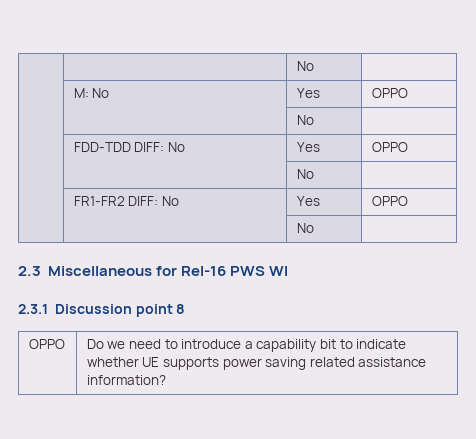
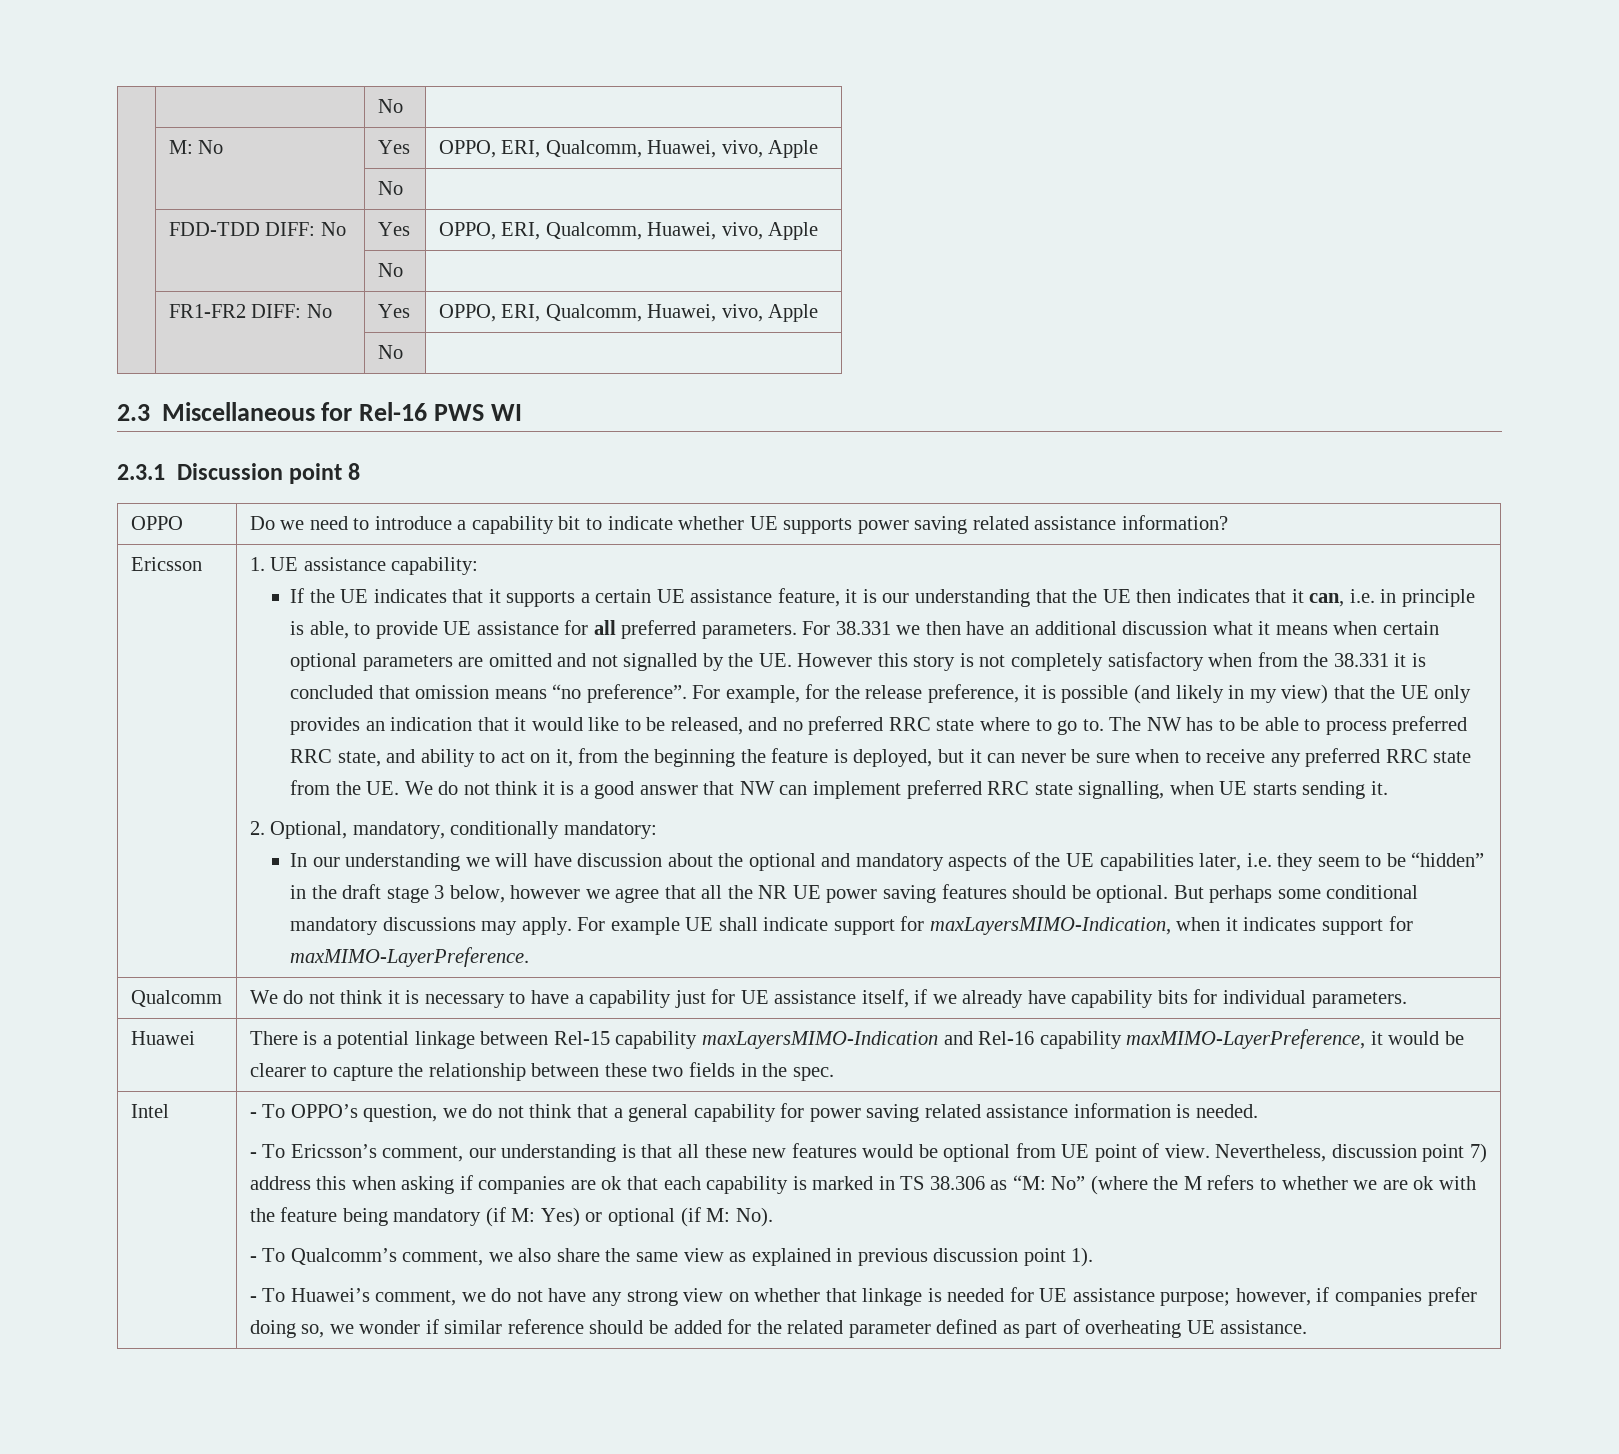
- | M: No | Yes | OPPO
+ | M: No | Yes | OPPO, ERI, Qualcomm, Huawei, vivo, Apple
- | FDD-TDD DIFF: No | Yes | OPPO
+ | FDD-TDD DIFF: No | Yes | OPPO, ERI, Qualcomm, Huawei, vivo, Apple
- | FR1-FR2 DIFF: No | Yes | OPPO
+ | FR1-FR2 DIFF: No | Yes | OPPO, ERI, Qualcomm, Huawei, vivo, Apple
+ Ericsson | 1. UE assistance capability:
+ If the UE indicates that it supports a certain UE assistance feature, it is our understanding that the UE then indicates that it can, i.e. in principle is able, to provide UE assistance for all preferred parameters. For 38.331 we then have an additional discussion what it means when certain optional parameters are omitted and not signalled by the UE. However this story is not completely satisfactory when from the 38.331 it is concluded that omission means “no preference”. For example, for the release preference, it is possible (and likely in my view) that the UE only provides an indication that it would like to be released, and no preferred RRC state where to go to. The NW has to be able to process preferred RRC state, and ability to act on it, from the beginning the feature is deployed, but it can never be sure when to receive any preferred RRC state from the UE. We do not think it is a good answer that NW can implement preferred RRC state signalling, when UE starts sending it.
+ 2. Optional, mandatory, conditionally mandatory:
+ In our understanding we will have discussion about the optional and mandatory aspects of the UE capabilities later, i.e. they seem to be “hidden” in the draft stage 3 below, however we agree that all the NR UE power saving features should be optional. But perhaps some conditional mandatory discussions may apply. For example UE shall indicate support for maxLayersMIMO-Indication, when it indicates support for maxMIMO-LayerPreference.
+ Qualcomm | We do not think it is necessary to have a capability just for UE assistance itself, if we already have capability bits for individual parameters.
+ Huawei | There is a potential linkage between Rel-15 capability maxLayersMIMO-Indication and Rel-16 capability maxMIMO-LayerPreference, it would be clearer to capture the relationship between these two fields in the spec.
+ Intel | - To OPPO’s question, we do not think that a general capability for power saving related assistance information is needed.
+ - To Ericsson’s comment, our understanding is that all these new features would be optional from UE point of view. Nevertheless, discussion point 7) address this when asking if companies are ok that each capability is marked in TS 38.306 as “M: No” (where the M refers to whether we are ok with the feature being mandatory (if M: Yes) or optional (if M: No).
+ - To Qualcomm’s comment, we also share the same view as explained in previous discussion point 1).
+ - To Huawei’s comment, we do not have any strong view on whether that linkage is needed for UE assistance purpose; however, if companies prefer doing so, we wonder if similar reference should be added for the related parameter defined as part of overheating UE assistance.

